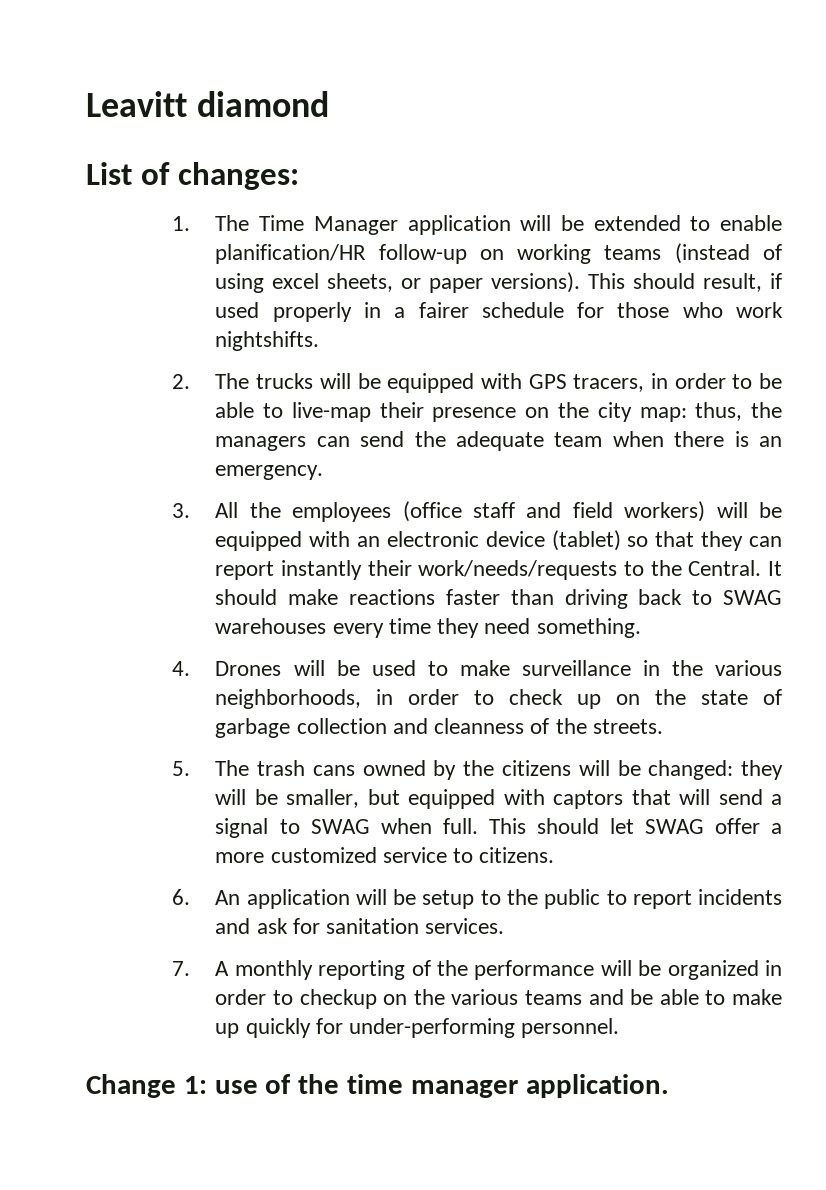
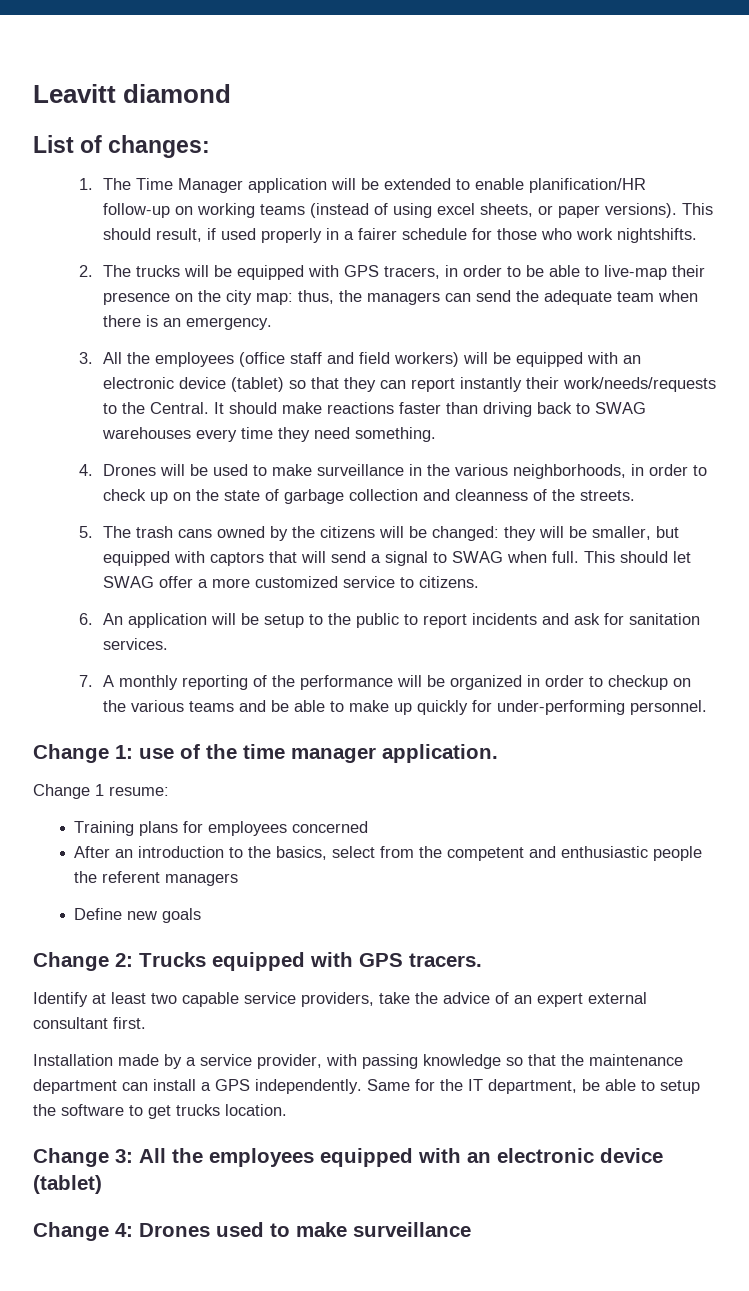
+ Change 1 resume:
+ Training plans for employees concerned
+ After an introduction to the basics, select from the competent and enthusiastic people the referent managers
+ Define new goals
+ Change 2: Trucks equipped with GPS tracers.
+ Identify at least two capable service providers, take the advice of an expert external consultant first.
+ Installation made by a service provider, with passing knowledge so that the maintenance department can install a GPS independently. Same for the IT department, be able to setup the software to get trucks location.
+ Change 3: All the employees equipped with an electronic device (tablet)
+ Change 4: Drones used to make surveillance

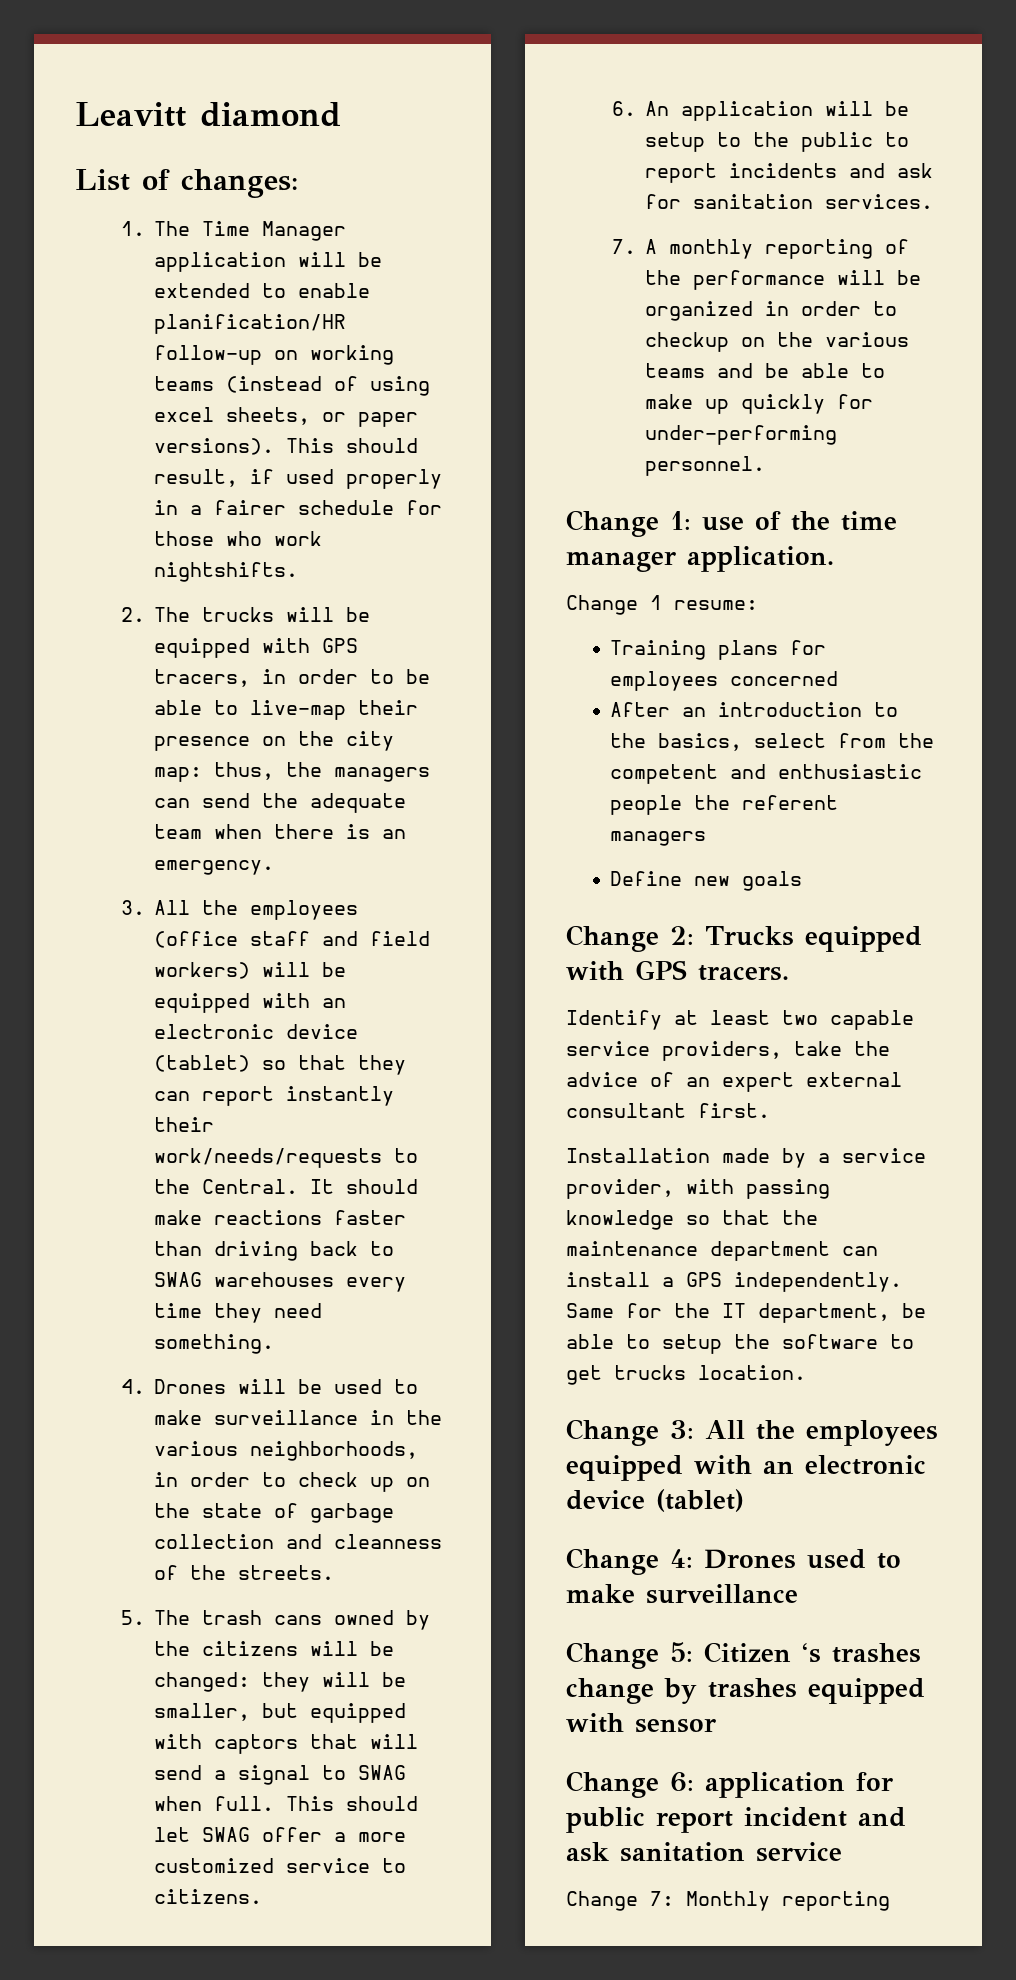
+ Change 5: Citizen ‘s trashes change by trashes equipped with sensor
+ Change 6: application for public report incident and ask sanitation service
+ Change 7: Monthly reporting

